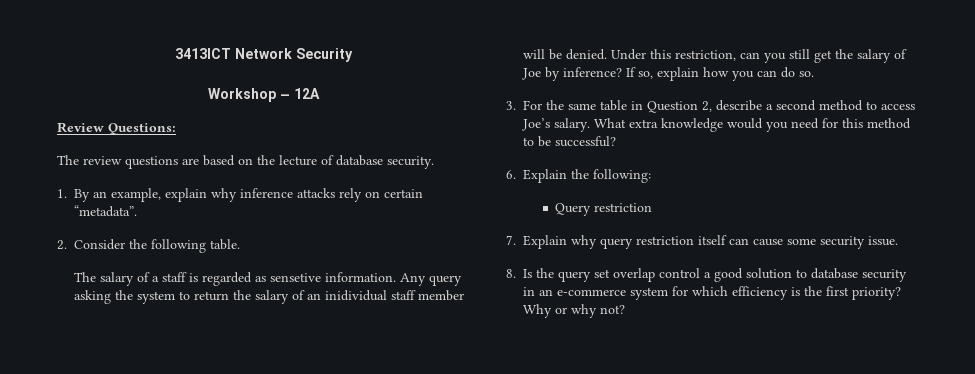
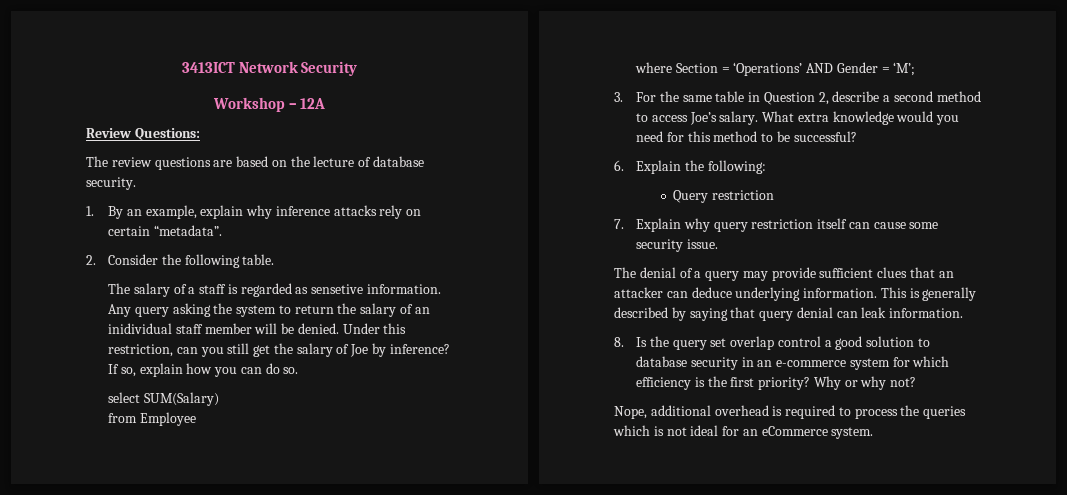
+ select SUM(Salary)
+ from Employee
+ where Section = ‘Operations’ AND Gender = ‘M’;
+ The denial of a query may provide sufficient clues that an attacker can deduce underlying information. This is generally described by saying that query denial can leak information.
+ Nope, additional overhead is required to process the queries which is not ideal for an eCommerce system.

